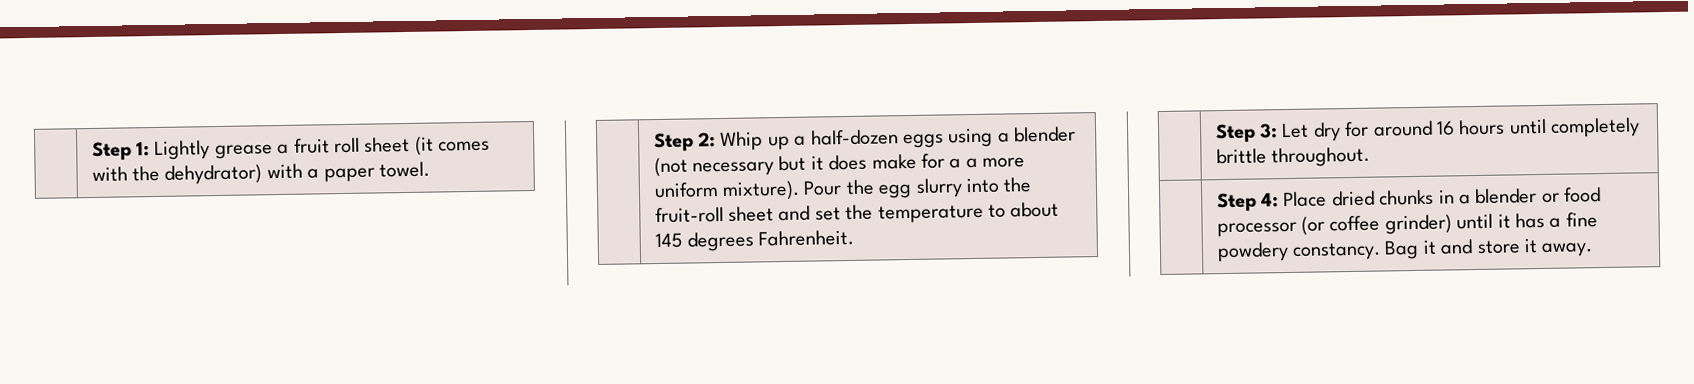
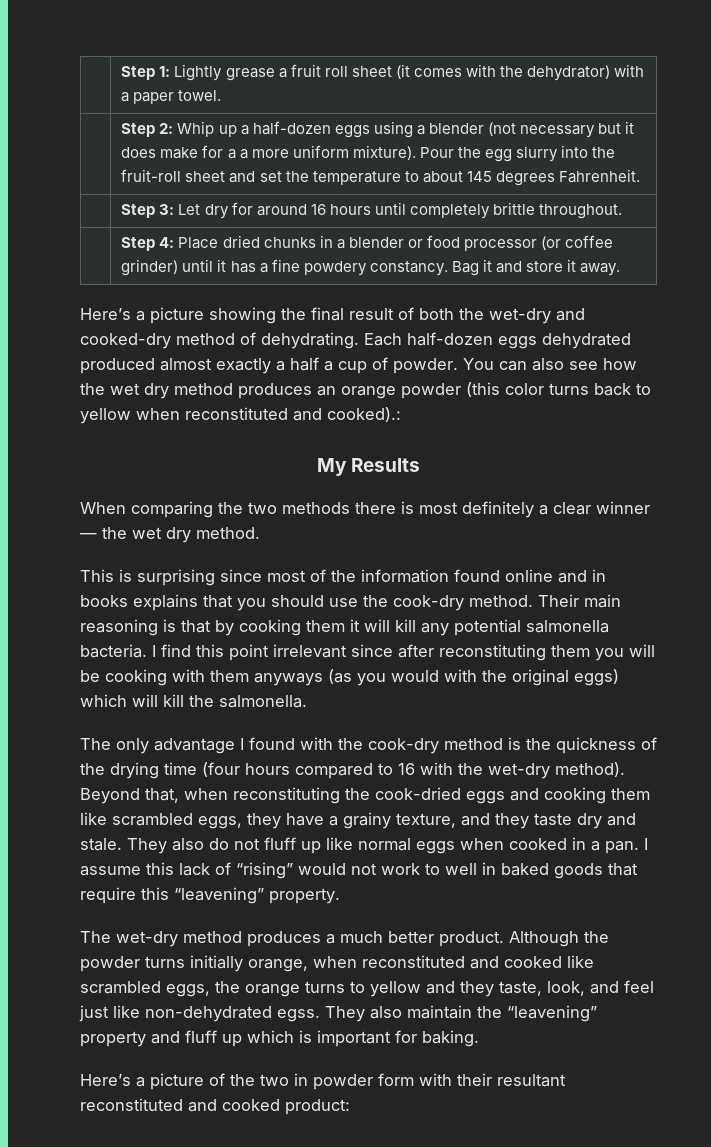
+ Here’s a picture showing the final result of both the wet-dry and cooked-dry method of dehydrating. Each half-dozen eggs dehydrated produced almost exactly a half a cup of powder. You can also see how the wet dry method produces an orange powder (this color turns back to yellow when reconstituted and cooked).:
+ My Results
+ When comparing the two methods there is most definitely a clear winner — the wet dry method.
+ This is surprising since most of the information found online and in books explains that you should use the cook-dry method. Their main reasoning is that by cooking them it will kill any potential salmonella bacteria. I find this point irrelevant since after reconstituting them you will be cooking with them anyways (as you would with the original eggs) which will kill the salmonella.
+ The only advantage I found with the cook-dry method is the quickness of the drying time (four hours compared to 16 with the wet-dry method). Beyond that, when reconstituting the cook-dried eggs and cooking them like scrambled eggs, they have a grainy texture, and they taste dry and stale. They also do not fluff up like normal eggs when cooked in a pan. I assume this lack of “rising” would not work to well in baked goods that require this “leavening” property.
+ The wet-dry method produces a much better product. Although the powder turns initially orange, when reconstituted and cooked like scrambled eggs, the orange turns to yellow and they taste, look, and feel just like non-dehydrated egss. They also maintain the “leavening” property and fluff up which is important for baking.
+ Here’s a picture of the two in powder form with their resultant reconstituted and cooked product:

